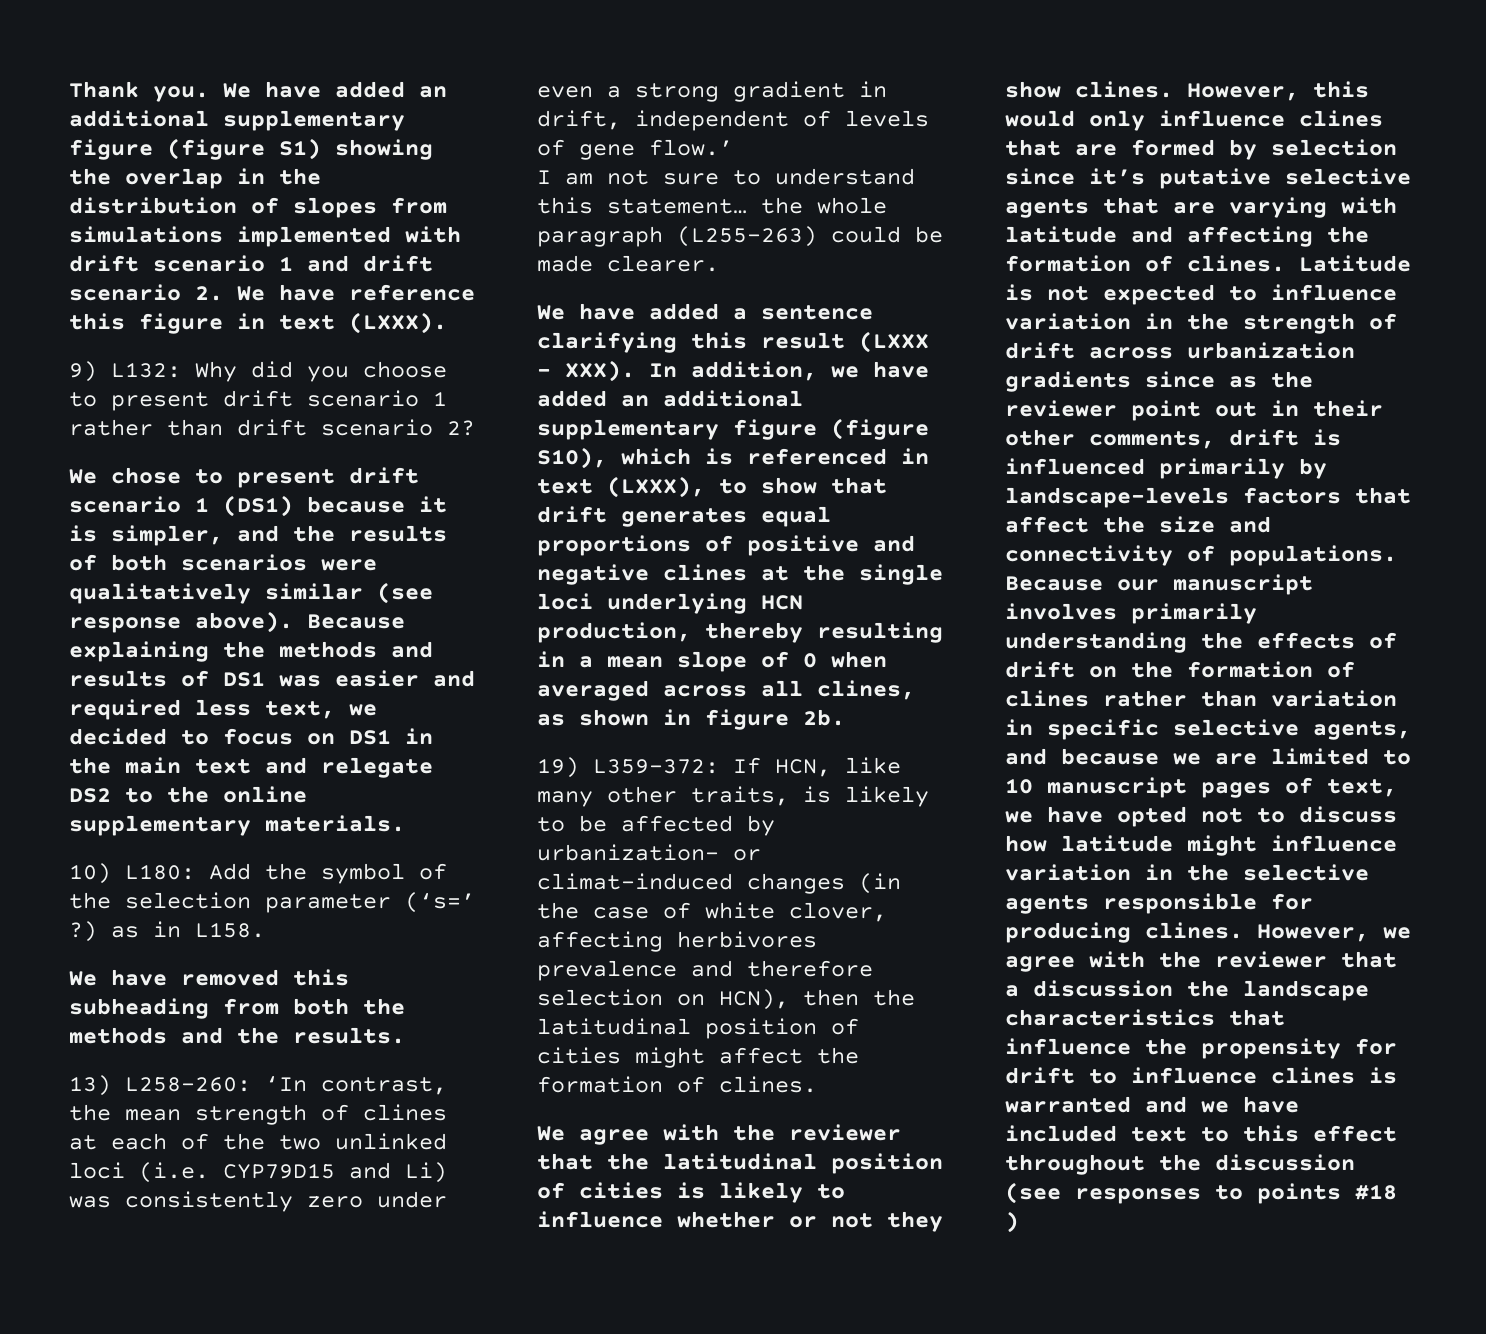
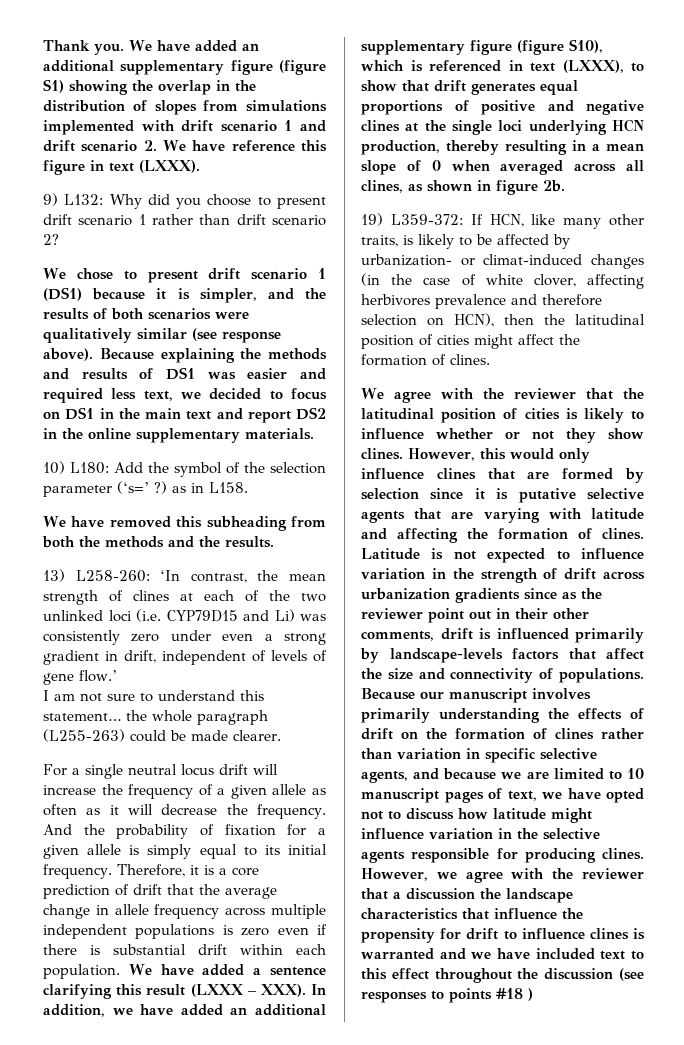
- Because explaining the methods and results of DS1 was easier and required less text, we decided to focus on DS1 in the main text and relegate DS2 to the online supplementary materials.
+ Because explaining the methods and results of DS1 was easier and required less text, we decided to focus on DS1 in the main text and report DS2 in the online supplementary materials.
+ For a single neutral locus drift will increase the frequency of a given allele as often as it will decrease the frequency. And the probability of fixation for a given allele is simply equal to its initial frequency. Therefore, it is a core prediction of drift that the average change in allele frequency across multiple independent populations is zero even if there is substantial drift within each population.
- However, this would only influence clines that are formed by selection since it’s putative selective agents that are varying with latitude and affecting the formation of clines.
+ However, this would only influence clines that are formed by selection since it is putative selective agents that are varying with latitude and affecting the formation of clines.

